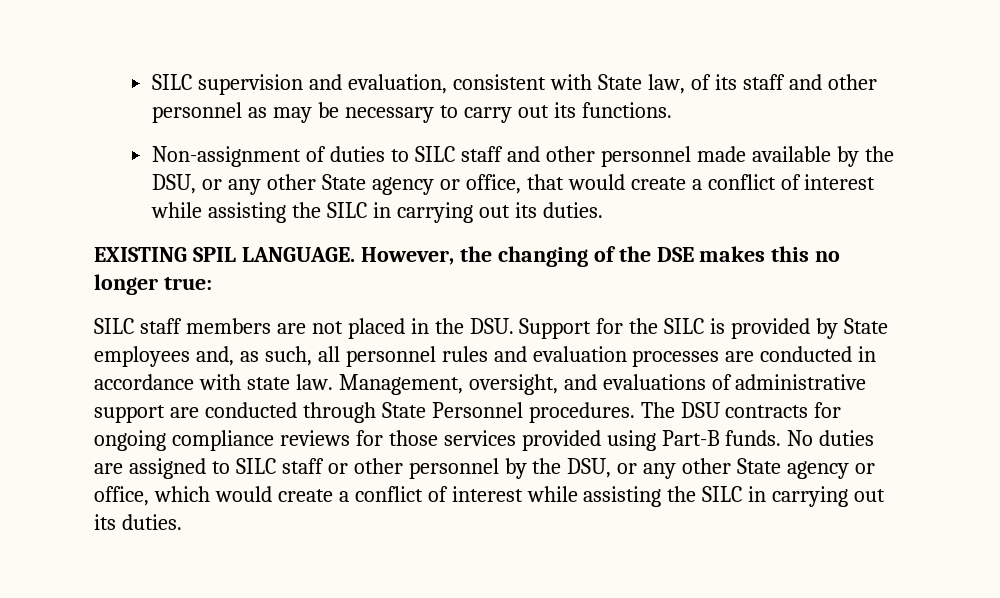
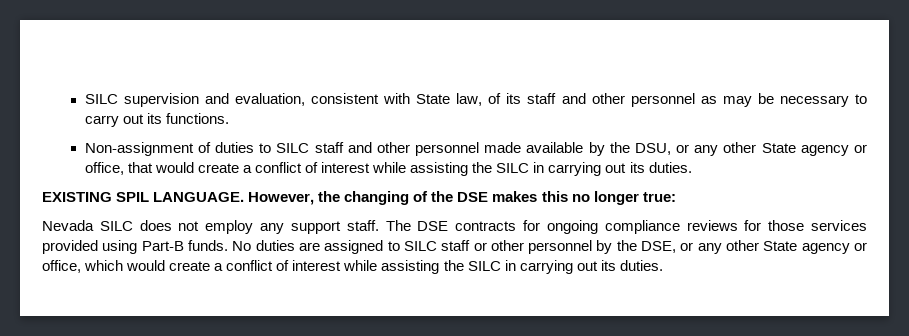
- SILC staff members are not placed in the DSU. Support for the SILC is provided by State employees and, as such, all personnel rules and evaluation processes are conducted in accordance with state law. Management, oversight, and evaluations of administrative support are conducted through State Personnel procedures. The DSU contracts for ongoing compliance reviews for those services provided using Part-B funds.
+ Nevada SILC does not employ any support staff. The DSE contracts for ongoing compliance reviews for those services provided using Part-B funds.
- No duties are assigned to SILC staff or other personnel by the DSU, or any other State agency or office, which would create a conflict of interest while assisting the SILC in carrying out its duties.
+ No duties are assigned to SILC staff or other personnel by the DSE, or any other State agency or office, which would create a conflict of interest while assisting the SILC in carrying out its duties.

